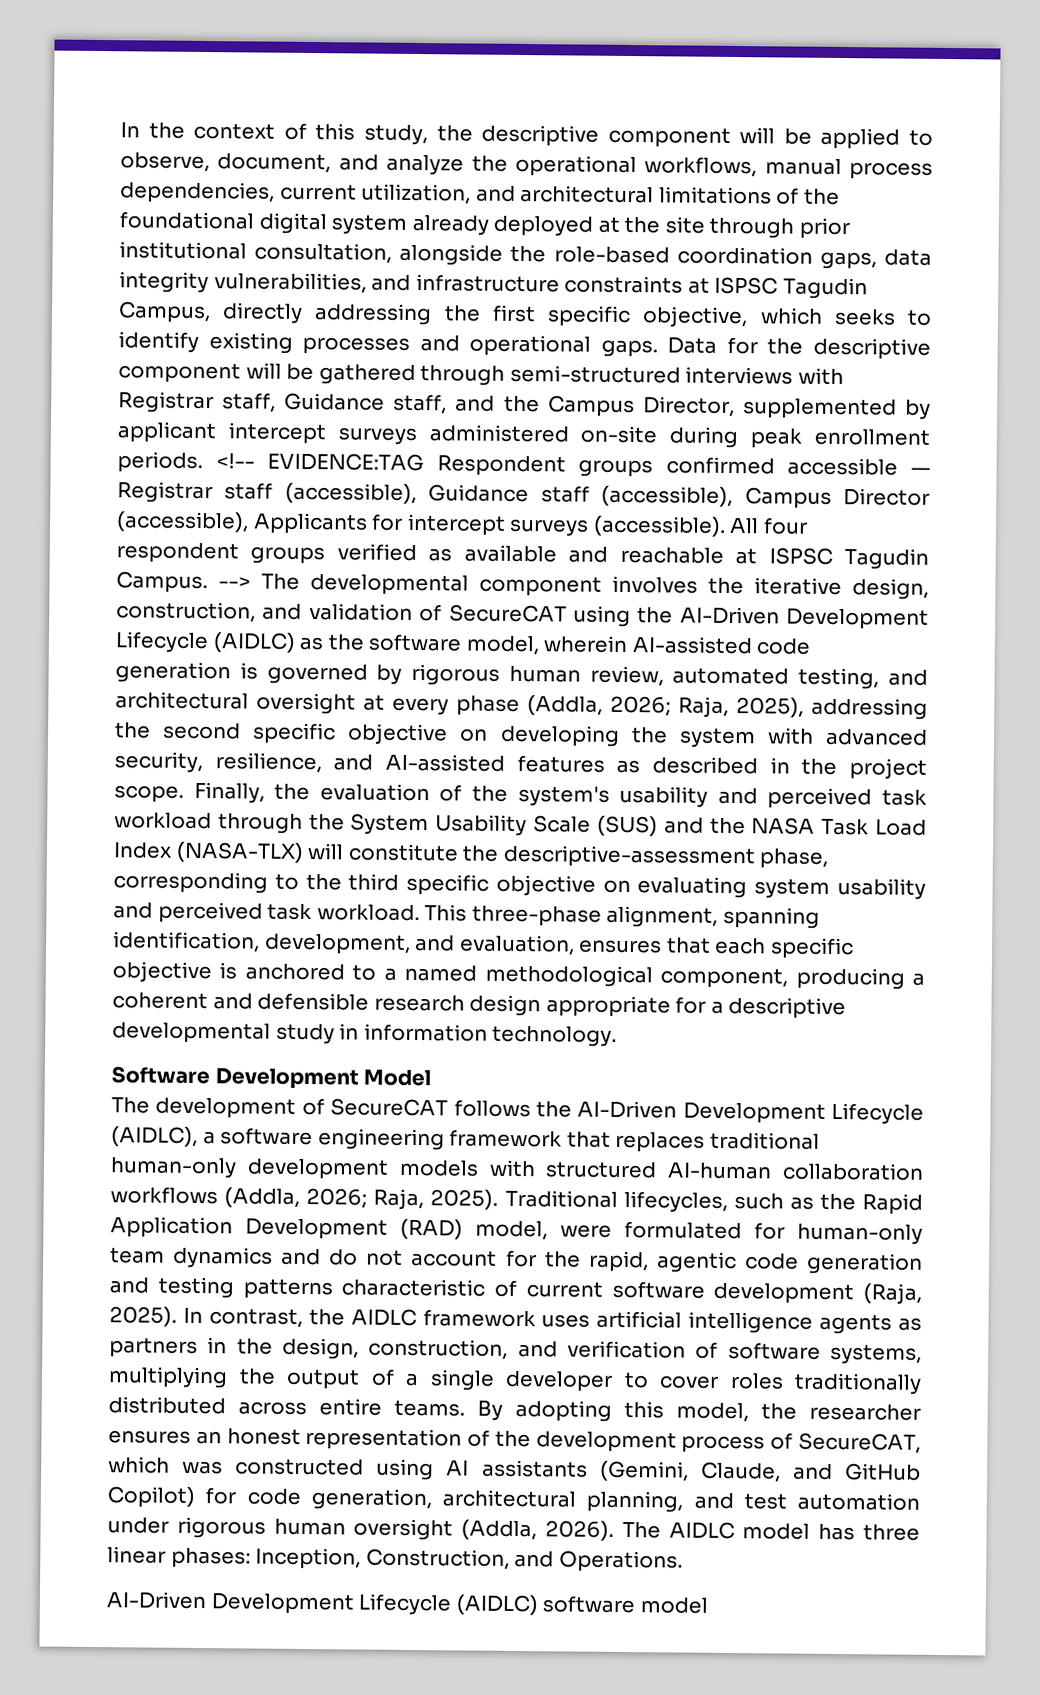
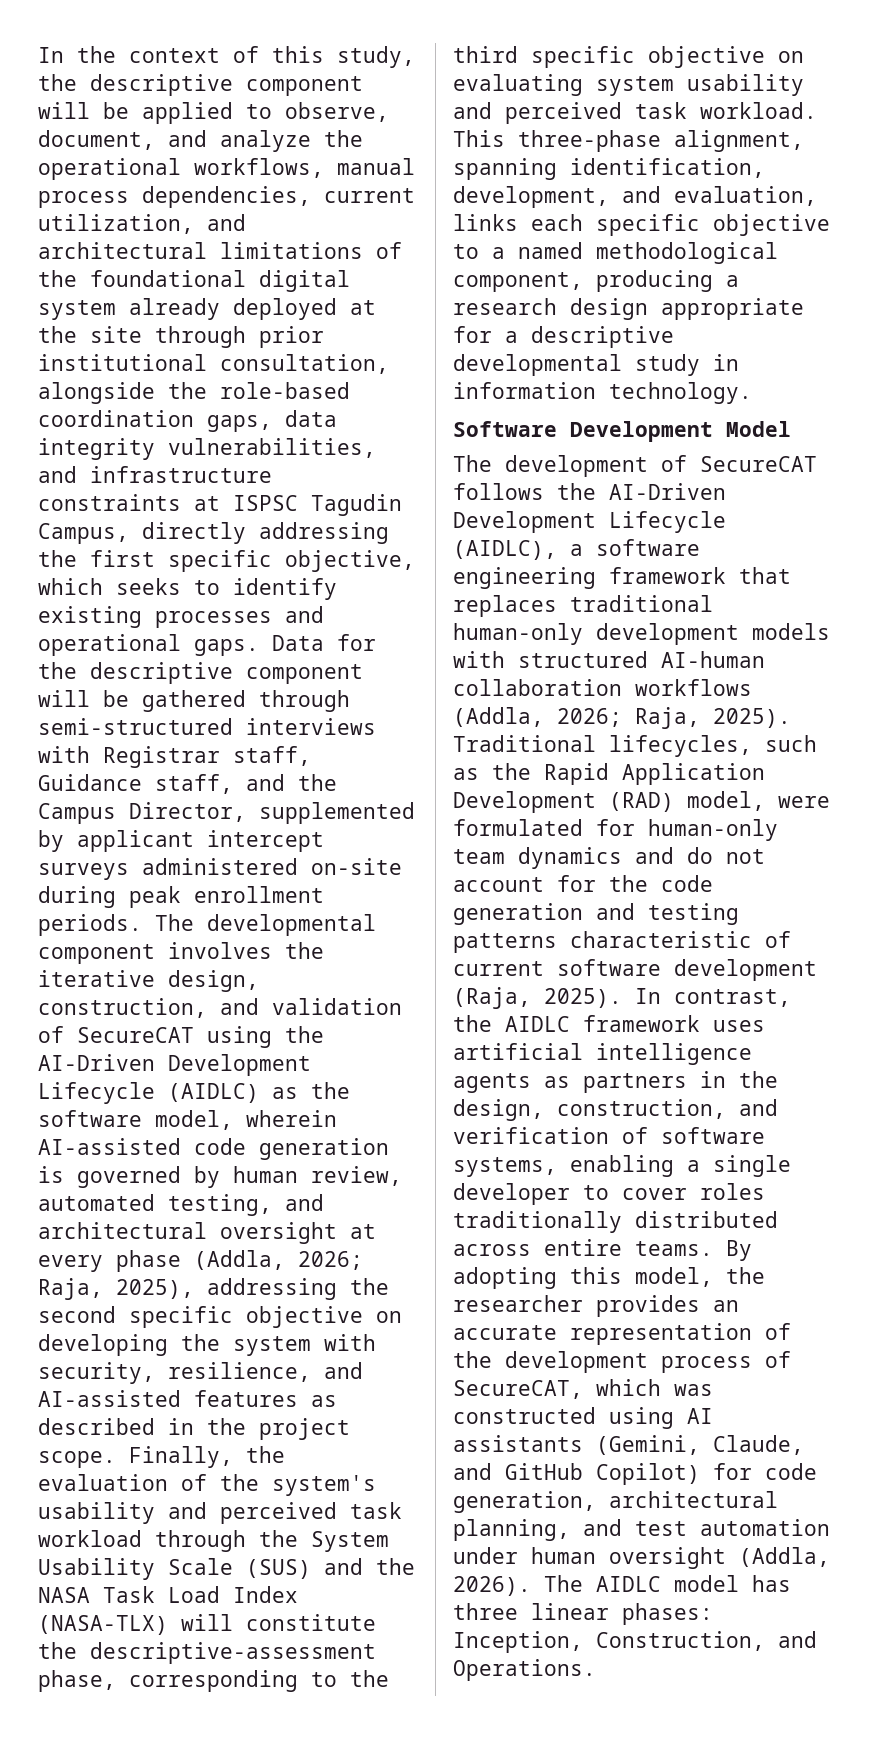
- <!-- EVIDENCE:TAG Respondent groups confirmed accessible — Registrar staff (accessible), Guidance staff (accessible), Campus Director (accessible), Applicants for intercept surveys (accessible). All four respondent groups verified as available and reachable at ISPSC Tagudin Campus. --> The developmental component involves the iterative design, construction, and validation of SecureCAT using the AI-Driven Development Lifecycle (AIDLC) as the software model, wherein AI-assisted code generation is governed by rigorous human review, automated testing, and architectural oversight at every phase (Addla, 2026;
+ The developmental component involves the iterative design, construction, and validation of SecureCAT using the AI-Driven Development Lifecycle (AIDLC) as the software model, wherein AI-assisted code generation is governed by human review, automated testing, and architectural oversight at every phase (Addla, 2026;
- Raja, 2025), addressing the second specific objective on developing the system with advanced security, resilience, and AI-assisted features as described in the project scope.
+ Raja, 2025), addressing the second specific objective on developing the system with security, resilience, and AI-assisted features as described in the project scope.
- This three-phase alignment, spanning identification, development, and evaluation, ensures that each specific objective is anchored to a named methodological component, producing a coherent and defensible research design appropriate for a descriptive developmental study in information technology.
+ This three-phase alignment, spanning identification, development, and evaluation, links each specific objective to a named methodological component, producing a research design appropriate for a descriptive developmental study in information technology.
- Traditional lifecycles, such as the Rapid Application Development (RAD) model, were formulated for human-only team dynamics and do not account for the rapid, agentic code generation and testing patterns characteristic of current software development (Raja, 2025).
+ Traditional lifecycles, such as the Rapid Application Development (RAD) model, were formulated for human-only team dynamics and do not account for the code generation and testing patterns characteristic of current software development (Raja, 2025).
- In contrast, the AIDLC framework uses artificial intelligence agents as partners in the design, construction, and verification of software systems, multiplying the output of a single developer to cover roles traditionally distributed across entire teams.
+ In contrast, the AIDLC framework uses artificial intelligence agents as partners in the design, construction, and verification of software systems, enabling a single developer to cover roles traditionally distributed across entire teams.
- By adopting this model, the researcher ensures an honest representation of the development process of SecureCAT, which was constructed using AI assistants (Gemini, Claude, and GitHub Copilot) for code generation, architectural planning, and test automation under rigorous human oversight (Addla, 2026).
+ By adopting this model, the researcher provides an accurate representation of the development process of SecureCAT, which was constructed using AI assistants (Gemini, Claude, and GitHub Copilot) for code generation, architectural planning, and test automation under human oversight (Addla, 2026).
- AI-Driven Development Lifecycle (AIDLC) software model

